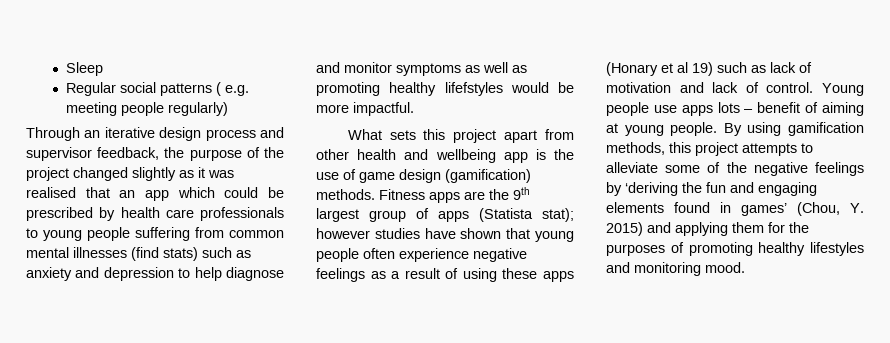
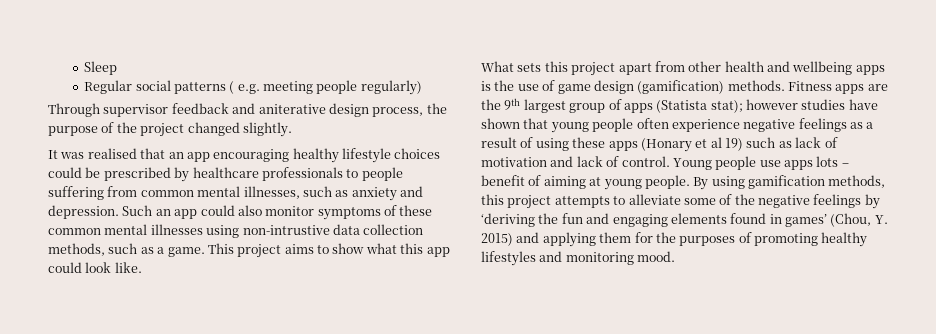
- Through an iterative design process and supervisor feedback, the purpose of the project changed slightly as it was realised that an app which could be prescribed by health care professionals to young people suffering from common mental illnesses (find stats) such as anxiety and depression to help diagnose and monitor symptoms as well as promoting healthy lifefstyles would be more impactful.
+ Through supervisor feedback and aniterative design process, the purpose of the project changed slightly.
+ It was realised that an app encouraging healthy lifestyle choices could be prescribed by healthcare professionals to people suffering from common mental illnesses, such as anxiety and depression. Such an app could also monitor symptoms of these common mental illnesses using non-intrustive data collection methods, such as a game. This project aims to show what this app could look like.
- What sets this project apart from other health and wellbeing app is the use of game design (gamification) methods.
+ What sets this project apart from other health and wellbeing apps is the use of game design (gamification) methods.

